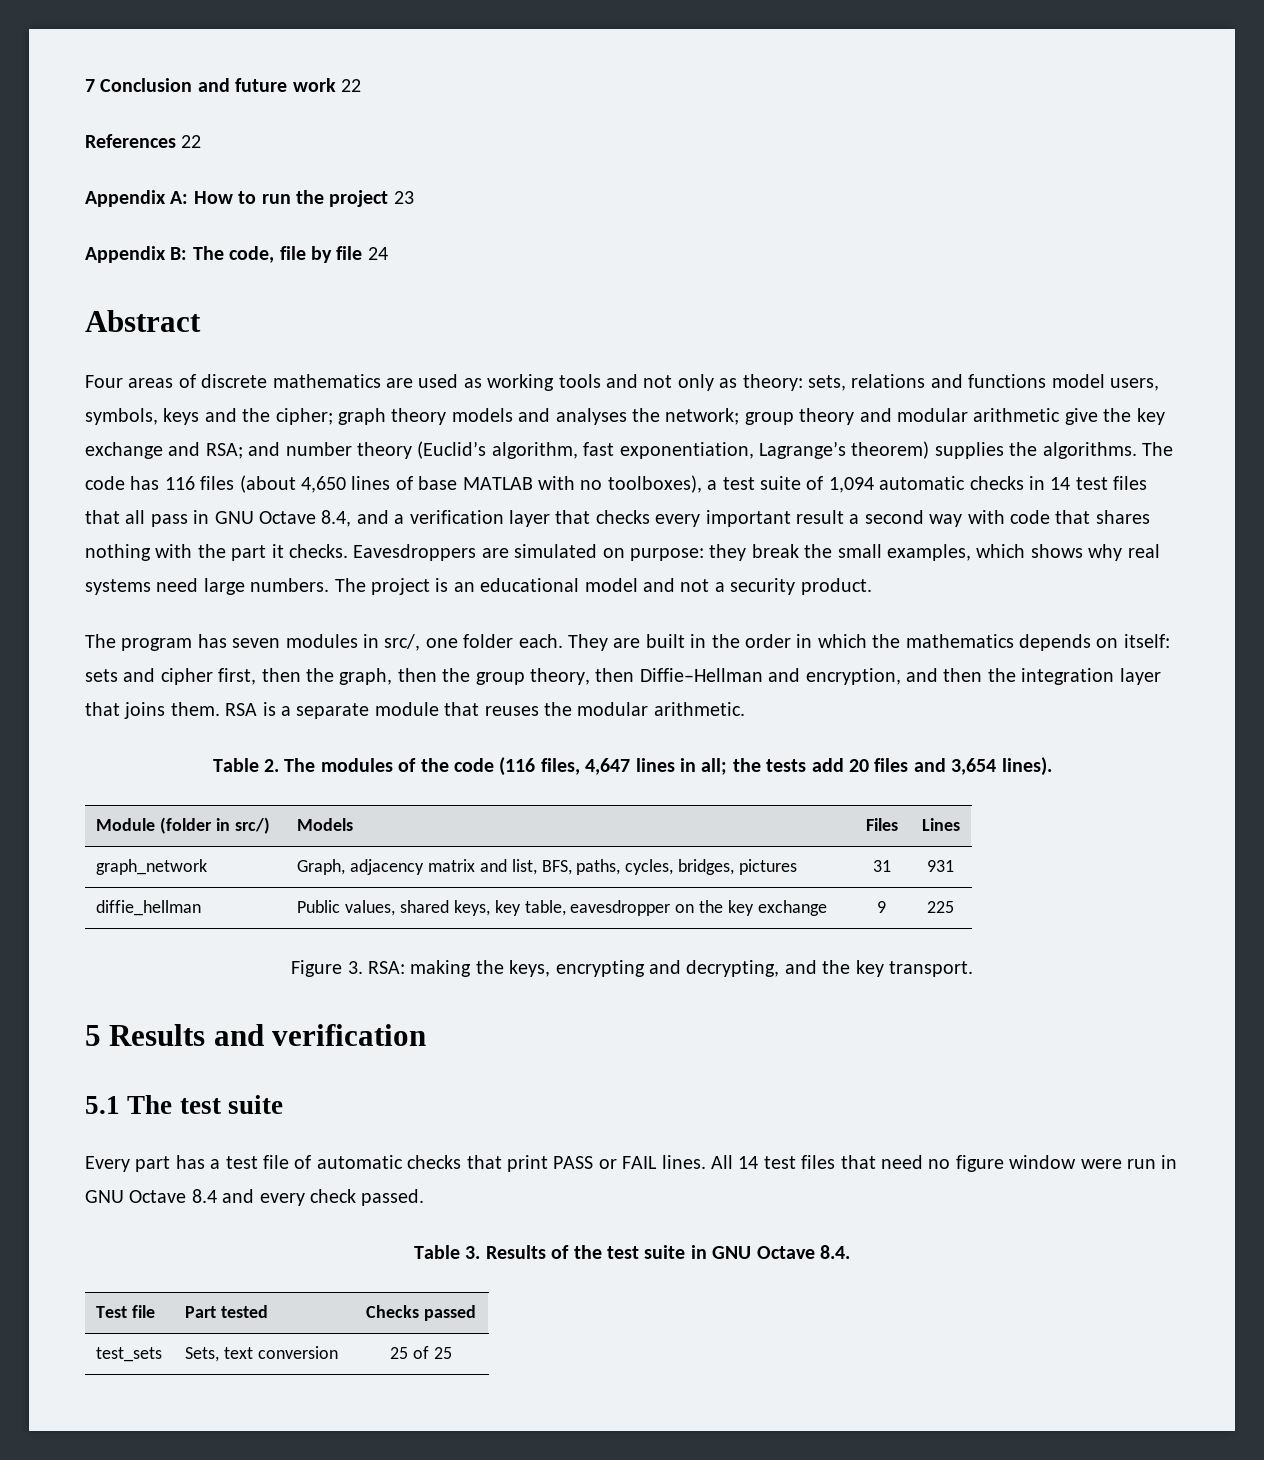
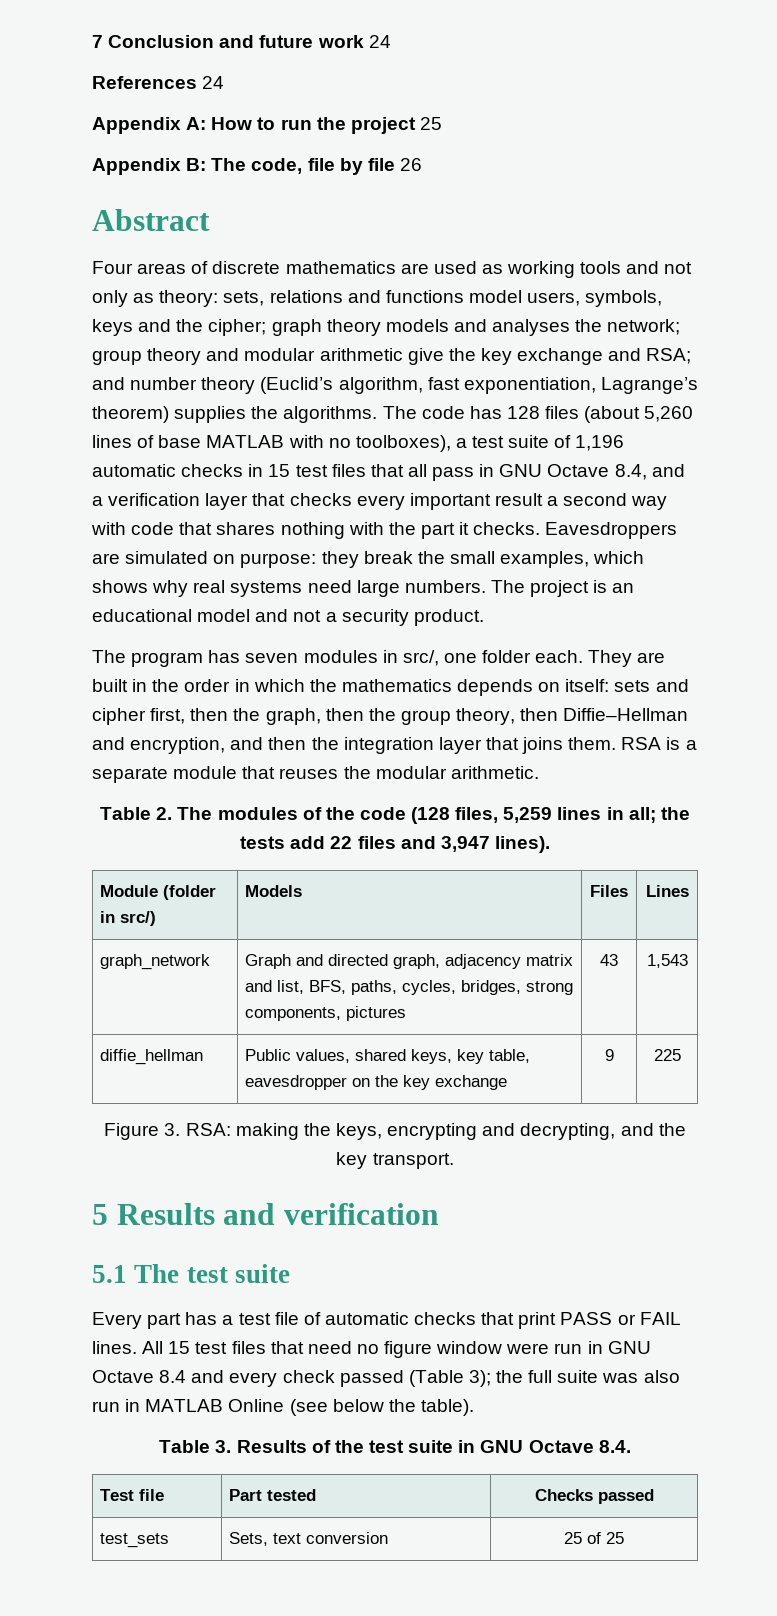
- 7 Conclusion and future work 22
+ 7 Conclusion and future work 24
- References 22
+ References 24
- Appendix A: How to run the project 23
+ Appendix A: How to run the project 25
- Appendix B: The code, file by file 24
+ Appendix B: The code, file by file 26
- The code has 116 files (about 4,650 lines of base MATLAB with no toolboxes), a test suite of 1,094 automatic checks in 14 test files that all pass in GNU Octave 8.4, and a verification layer that checks every important result a second way with code that shares nothing with the part it checks.
+ The code has 128 files (about 5,260 lines of base MATLAB with no toolboxes), a test suite of 1,196 automatic checks in 15 test files that all pass in GNU Octave 8.4, and a verification layer that checks every important result a second way with code that shares nothing with the part it checks.
- Table 2. The modules of the code (116 files, 4,647 lines in all; the tests add 20 files and 3,654 lines).
+ Table 2. The modules of the code (128 files, 5,259 lines in all; the tests add 22 files and 3,947 lines).
- graph_network | Graph, adjacency matrix and list, BFS, paths, cycles, bridges, pictures | 31 | 931
+ graph_network | Graph and directed graph, adjacency matrix and list, BFS, paths, cycles, bridges, strong components, pictures | 43 | 1,543
- All 14 test files that need no figure window were run in GNU Octave 8.4 and every check passed.
+ All 15 test files that need no figure window were run in GNU Octave 8.4 and every check passed (Table 3); the full suite was also run in MATLAB Online (see below the table).

